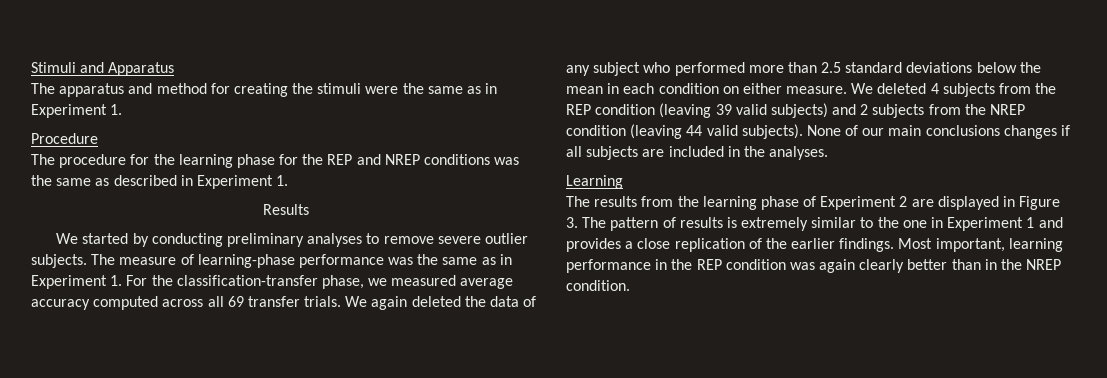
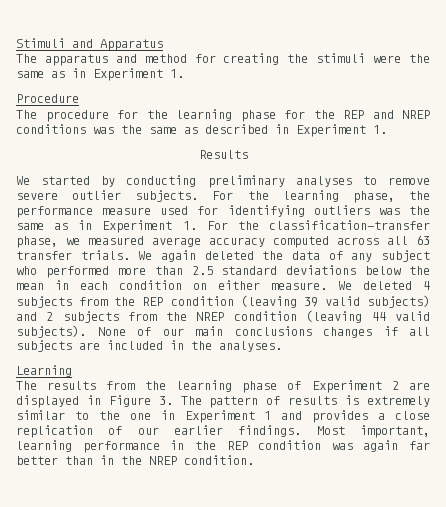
- The measure of learning-phase performance was the same as in Experiment 1. For the classification-transfer phase, we measured average accuracy computed across all 69 transfer trials.
+ For the learning phase, the performance measure used for identifying outliers was the same as in Experiment 1. For the classification-transfer phase, we measured average accuracy computed across all 63 transfer trials.
- The results from the learning phase of Experiment 2 are displayed in Figure 3. The pattern of results is extremely similar to the one in Experiment 1 and provides a close replication of the earlier findings.
+ The results from the learning phase of Experiment 2 are displayed in Figure 3. The pattern of results is extremely similar to the one in Experiment 1 and provides a close replication of our earlier findings.
- Most important, learning performance in the REP condition was again clearly better than in the NREP condition.
+ Most important, learning performance in the REP condition was again far better than in the NREP condition.

